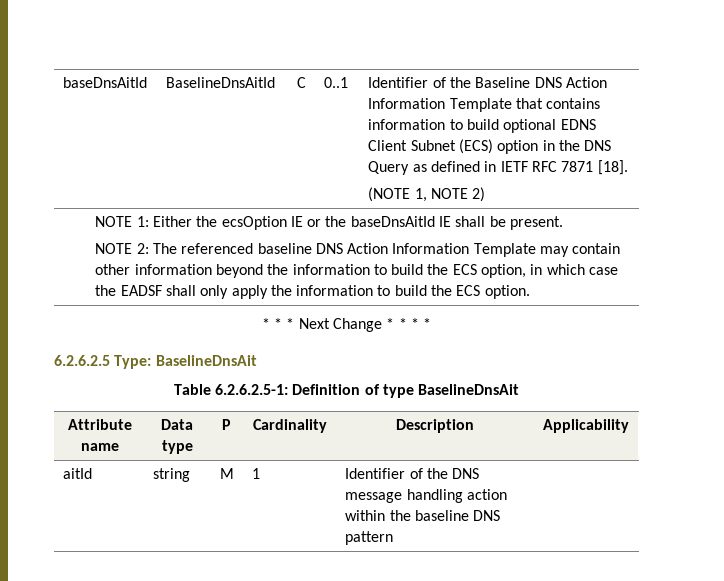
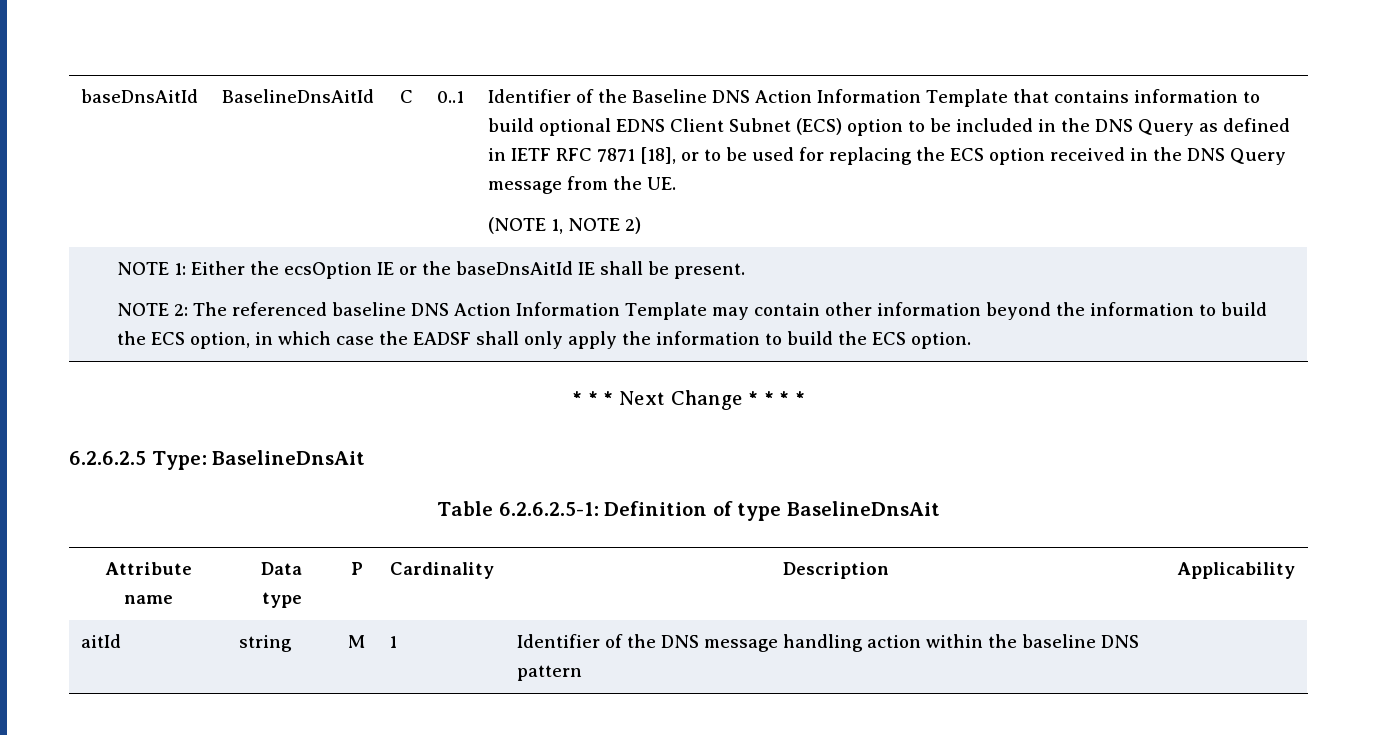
- Identifier of the Baseline DNS Action Information Template that contains information to build optional EDNS Client Subnet (ECS) option in the DNS Query as defined in IETF RFC 7871 [18].
+ Identifier of the Baseline DNS Action Information Template that contains information to build optional EDNS Client Subnet (ECS) option to be included in the DNS Query as defined in IETF RFC 7871 [18], or to be used for replacing the ECS option received in the DNS Query message from the UE.

